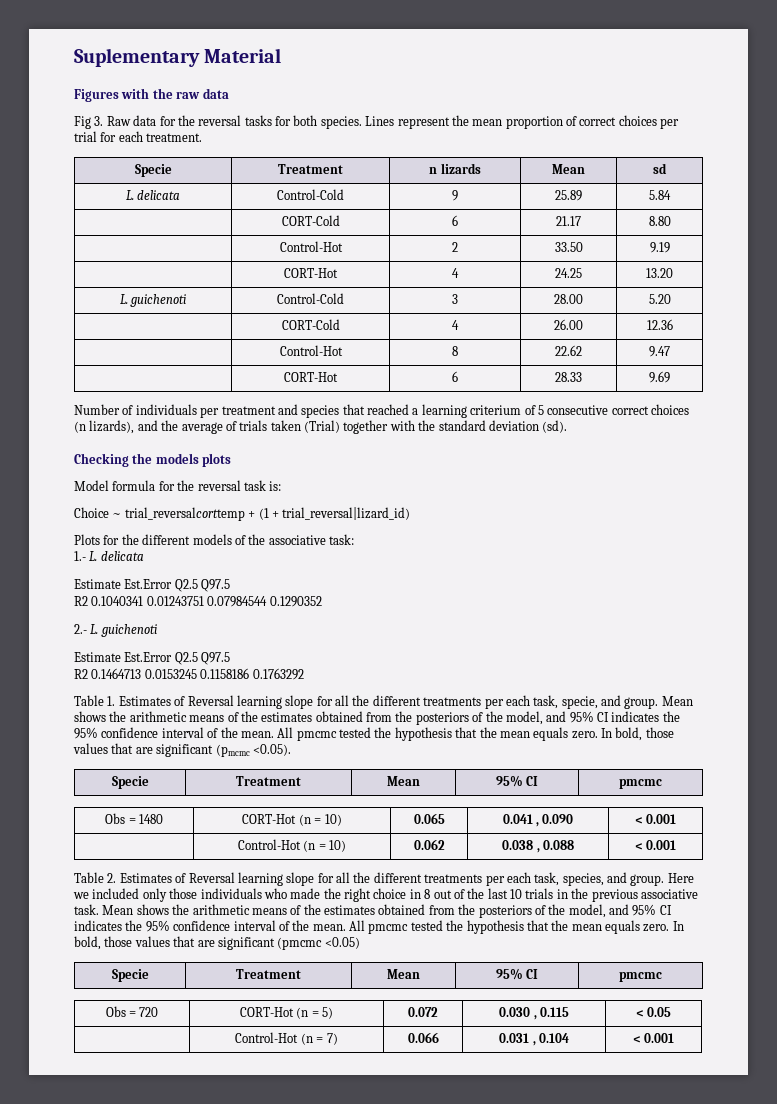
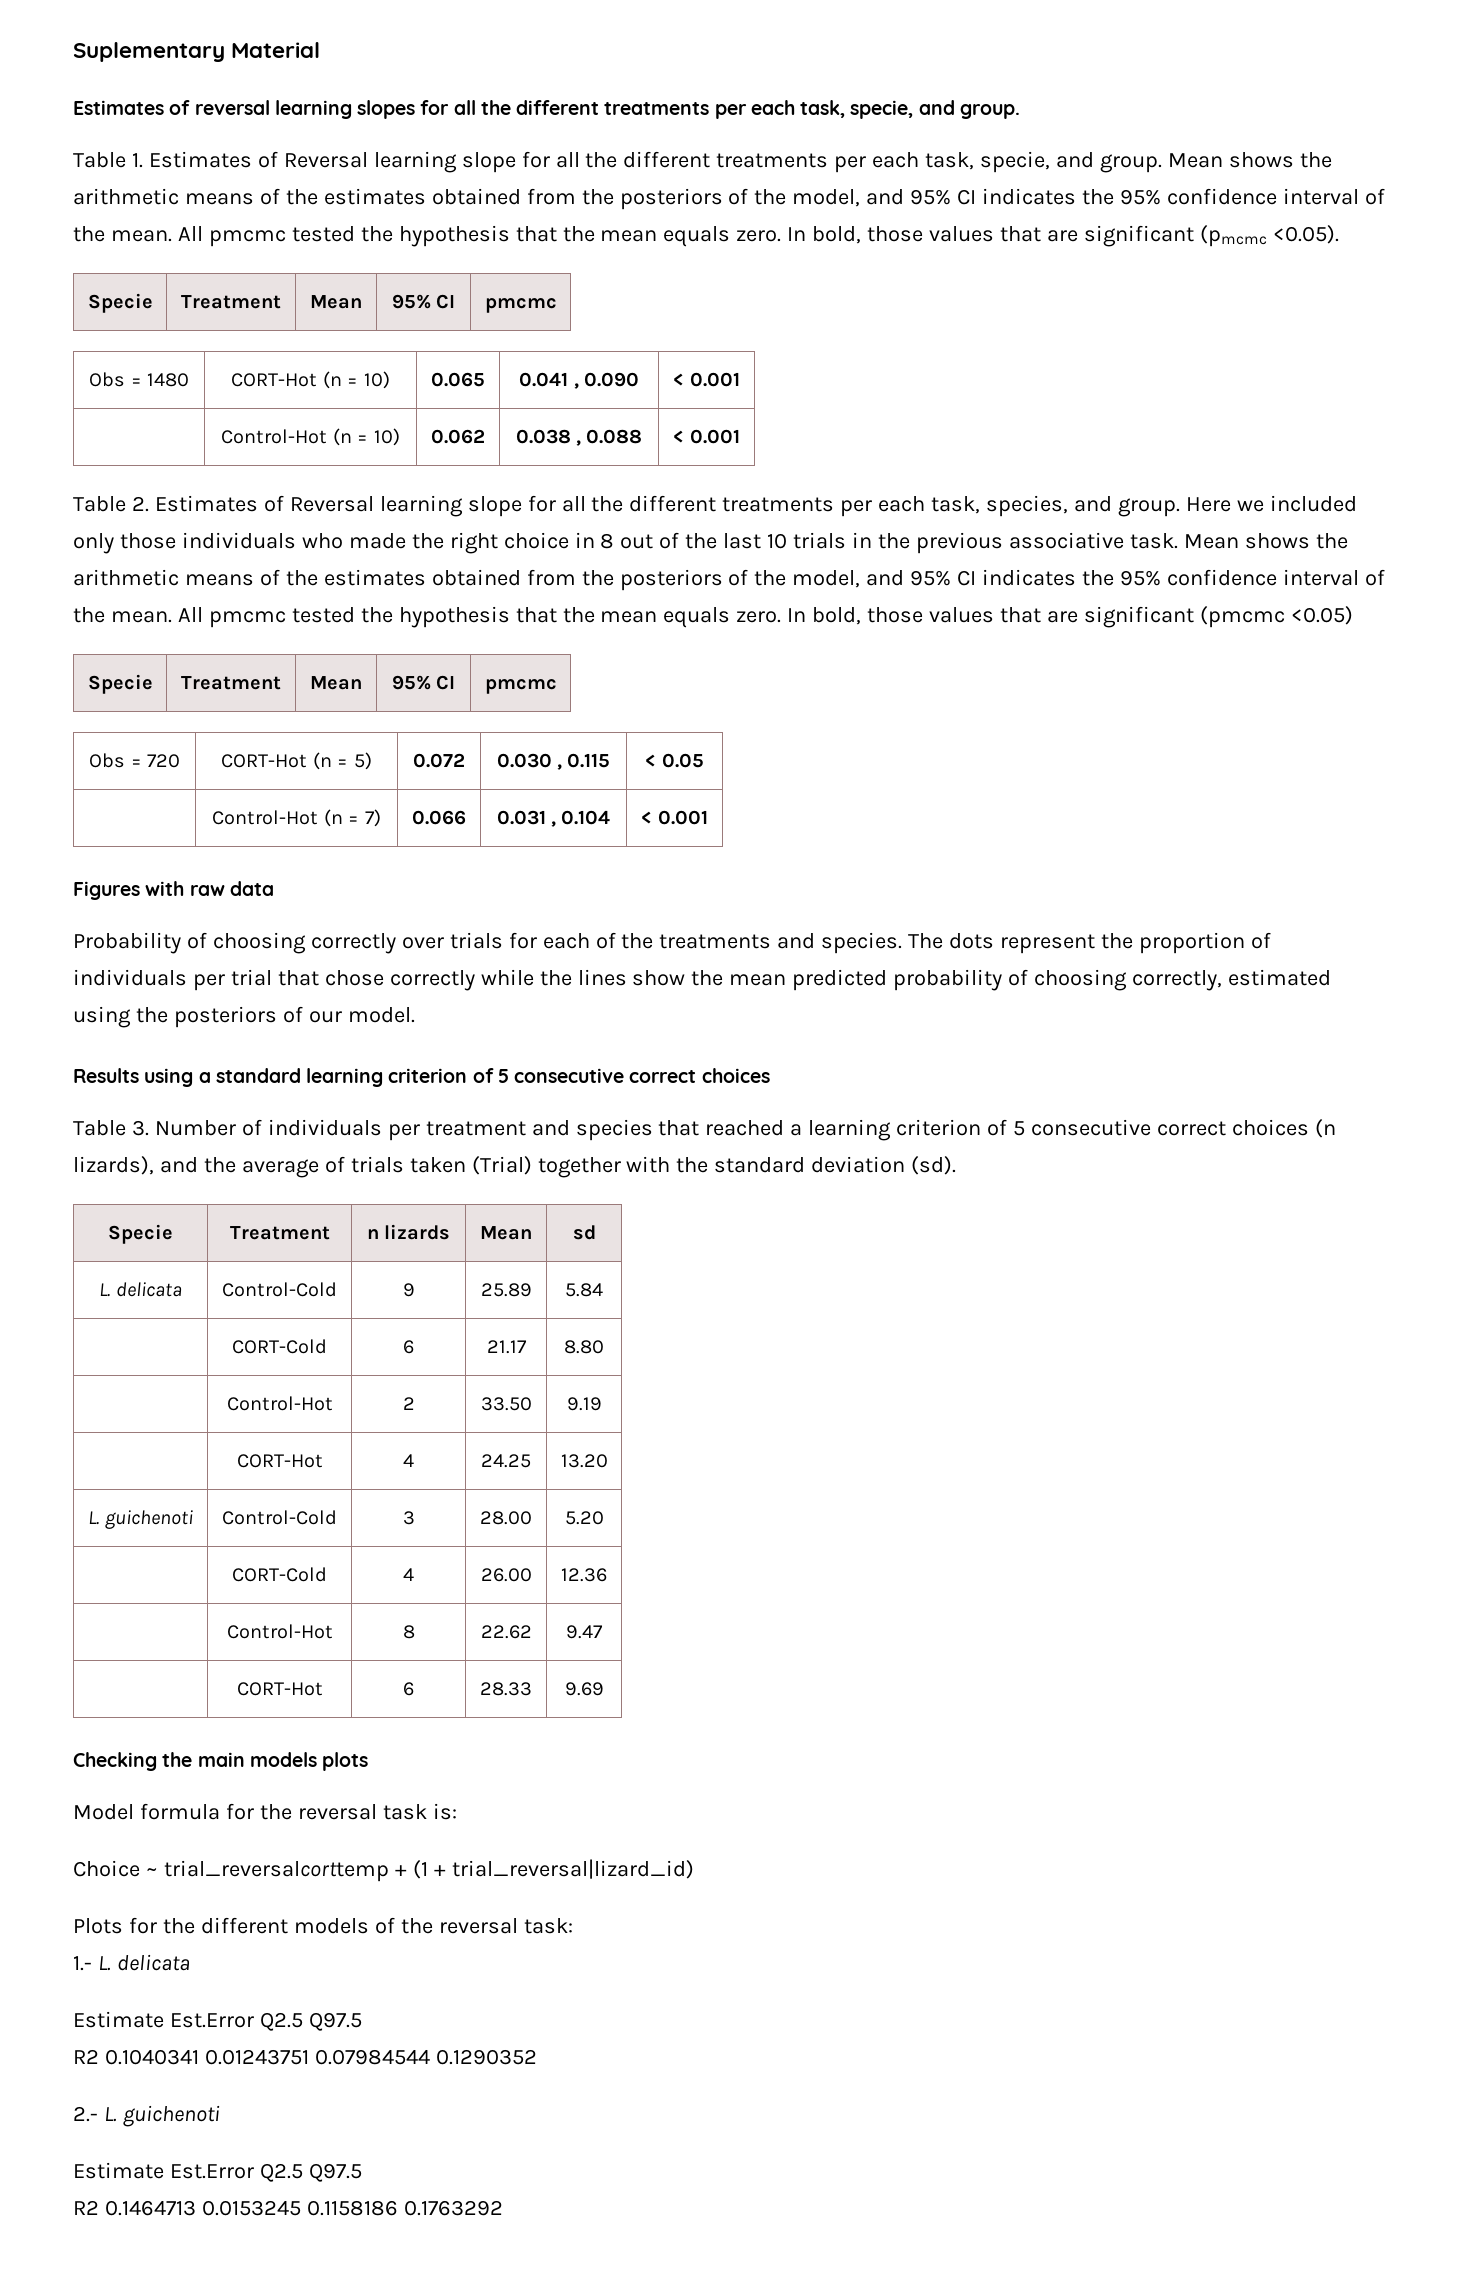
- Figures with the raw data
- Fig 3. Raw data for the reversal tasks for both species. Lines represent the mean proportion of correct choices per trial for each treatment.
- Specie | Treatment | n lizards | Mean | sd
- L. delicata | Control-Cold | 9 | 25.89 | 5.84
- | CORT-Cold | 6 | 21.17 | 8.80
- | Control-Hot | 2 | 33.50 | 9.19
- | CORT-Hot | 4 | 24.25 | 13.20
- L. guichenoti | Control-Cold | 3 | 28.00 | 5.20
- | CORT-Cold | 4 | 26.00 | 12.36
- | Control-Hot | 8 | 22.62 | 9.47
- | CORT-Hot | 6 | 28.33 | 9.69
- Number of individuals per treatment and species that reached a learning criterium of 5 consecutive correct choices (n lizards), and the average of trials taken (Trial) together with the standard deviation (sd).
- Checking the models plots
- Model formula for the reversal task is:
- Choice ~ trial_reversalcorttemp + (1 + trial_reversal|lizard_id)
- Plots for the different models of the associative task:
- 1.- L. delicata
- Estimate Est.Error Q2.5 Q97.5
- R2 0.1040341 0.01243751 0.07984544 0.1290352
- 2.- L. guichenoti
- Estimate Est.Error Q2.5 Q97.5
- R2 0.1464713 0.0153245 0.1158186 0.1763292
+ Estimates of reversal learning slopes for all the different treatments per each task, specie, and group.
+ Figures with raw data
+ Probability of choosing correctly over trials for each of the treatments and species. The dots represent the proportion of individuals per trial that chose correctly while the lines show the mean predicted probability of choosing correctly, estimated using the posteriors of our model.
+ Results using a standard learning criterion of 5 consecutive correct choices
+ Table 3. Number of individuals per treatment and species that reached a learning criterion of 5 consecutive correct choices (n lizards), and the average of trials taken (Trial) together with the standard deviation (sd).
+ Specie | Treatment | n lizards | Mean | sd
+ L. delicata | Control-Cold | 9 | 25.89 | 5.84
+ | CORT-Cold | 6 | 21.17 | 8.80
+ | Control-Hot | 2 | 33.50 | 9.19
+ | CORT-Hot | 4 | 24.25 | 13.20
+ L. guichenoti | Control-Cold | 3 | 28.00 | 5.20
+ | CORT-Cold | 4 | 26.00 | 12.36
+ | Control-Hot | 8 | 22.62 | 9.47
+ | CORT-Hot | 6 | 28.33 | 9.69
+ Checking the main models plots
+ Model formula for the reversal task is:
+ Choice ~ trial_reversalcorttemp + (1 + trial_reversal|lizard_id)
+ Plots for the different models of the reversal task:
+ 1.- L. delicata
+ Estimate Est.Error Q2.5 Q97.5
+ R2 0.1040341 0.01243751 0.07984544 0.1290352
+ 2.- L. guichenoti
+ Estimate Est.Error Q2.5 Q97.5
+ R2 0.1464713 0.0153245 0.1158186 0.1763292

